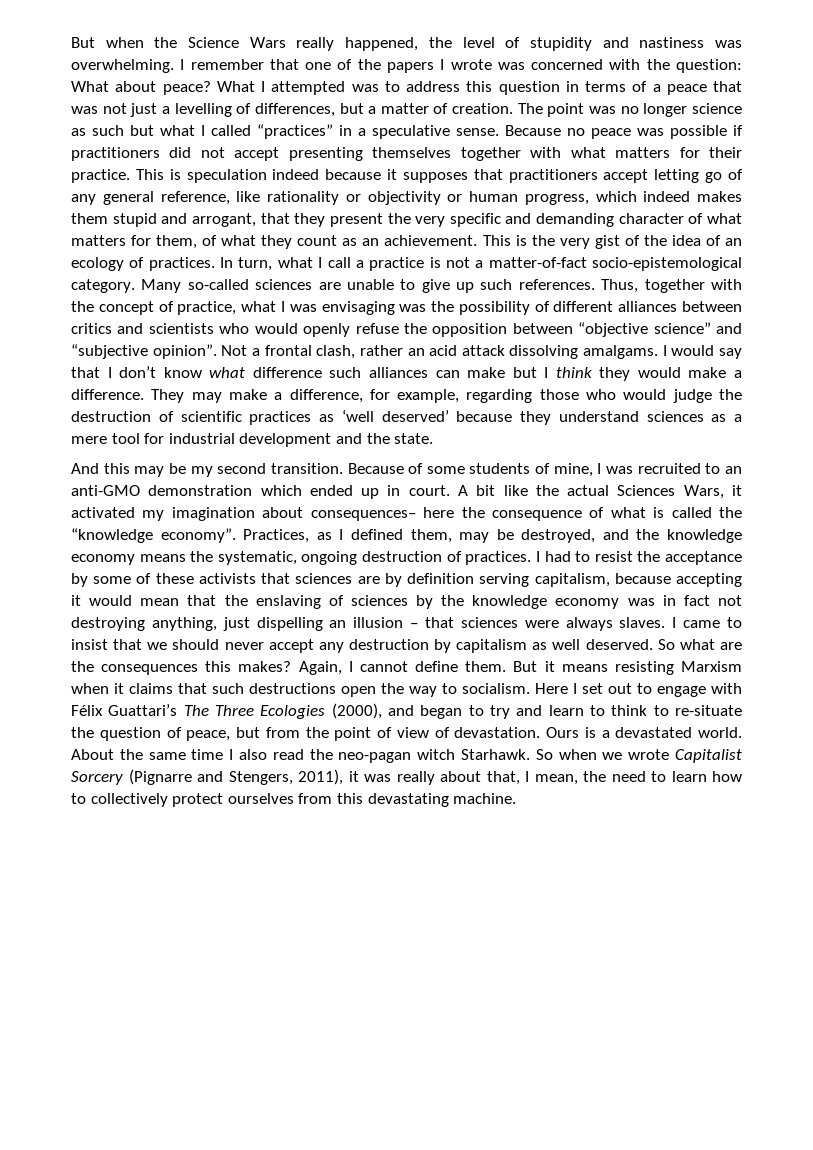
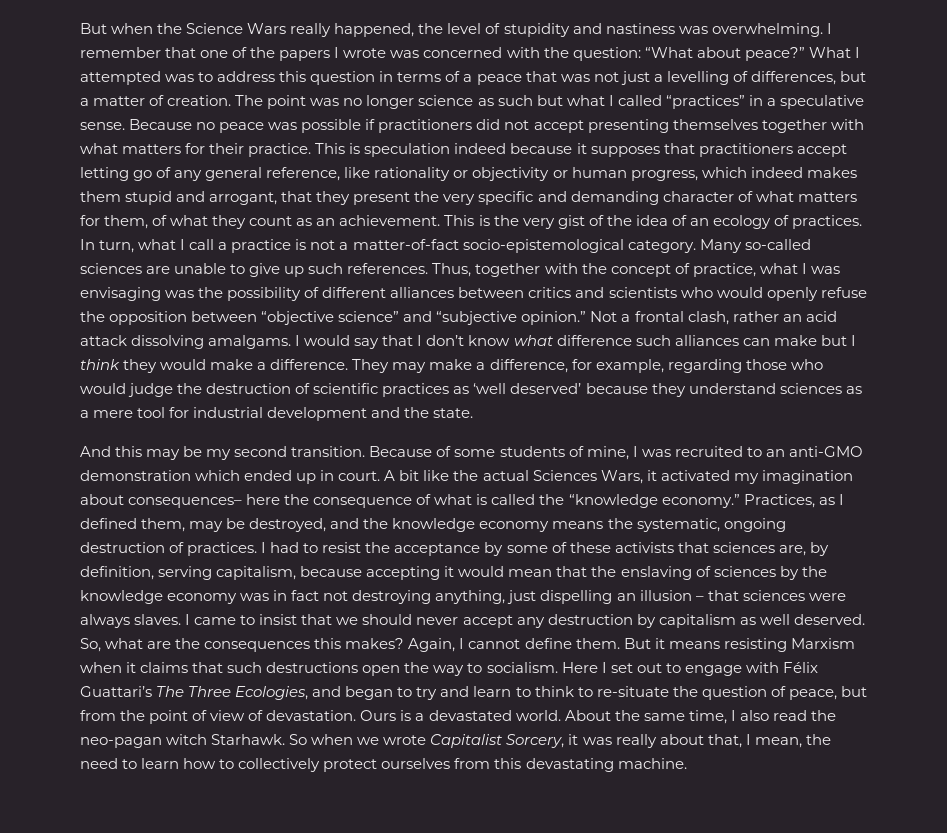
- I remember that one of the papers I wrote was concerned with the question: What about peace?
+ I remember that one of the papers I wrote was concerned with the question: “What about peace?”
- Thus, together with the concept of practice, what I was envisaging was the possibility of different alliances between critics and scientists who would openly refuse the opposition between “objective science” and “subjective opinion”.
+ Thus, together with the concept of practice, what I was envisaging was the possibility of different alliances between critics and scientists who would openly refuse the opposition between “objective science” and “subjective opinion.”
- A bit like the actual Sciences Wars, it activated my imagination about consequences– here the consequence of what is called the “knowledge economy”.
+ A bit like the actual Sciences Wars, it activated my imagination about consequences– here the consequence of what is called the “knowledge economy.”
- I had to resist the acceptance by some of these activists that sciences are by definition serving capitalism, because accepting it would mean that the enslaving of sciences by the knowledge economy was in fact not destroying anything, just dispelling an illusion – that sciences were always slaves.
+ I had to resist the acceptance by some of these activists that sciences are, by definition, serving capitalism, because accepting it would mean that the enslaving of sciences by the knowledge economy was in fact not destroying anything, just dispelling an illusion – that sciences were always slaves.
- So what are the consequences this makes?
+ So, what are the consequences this makes?
- Here I set out to engage with Félix Guattari’s The Three Ecologies (2000), and began to try and learn to think to re-situate the question of peace, but from the point of view of devastation.
+ Here I set out to engage with Félix Guattari’s The Three Ecologies, and began to try and learn to think to re-situate the question of peace, but from the point of view of devastation.
- About the same time I also read the neo-pagan witch Starhawk.
+ About the same time, I also read the neo-pagan witch Starhawk.
- So when we wrote Capitalist Sorcery (Pignarre and Stengers, 2011), it was really about that, I mean, the need to learn how to collectively protect ourselves from this devastating machine.
+ So when we wrote Capitalist Sorcery, it was really about that, I mean, the need to learn how to collectively protect ourselves from this devastating machine.

